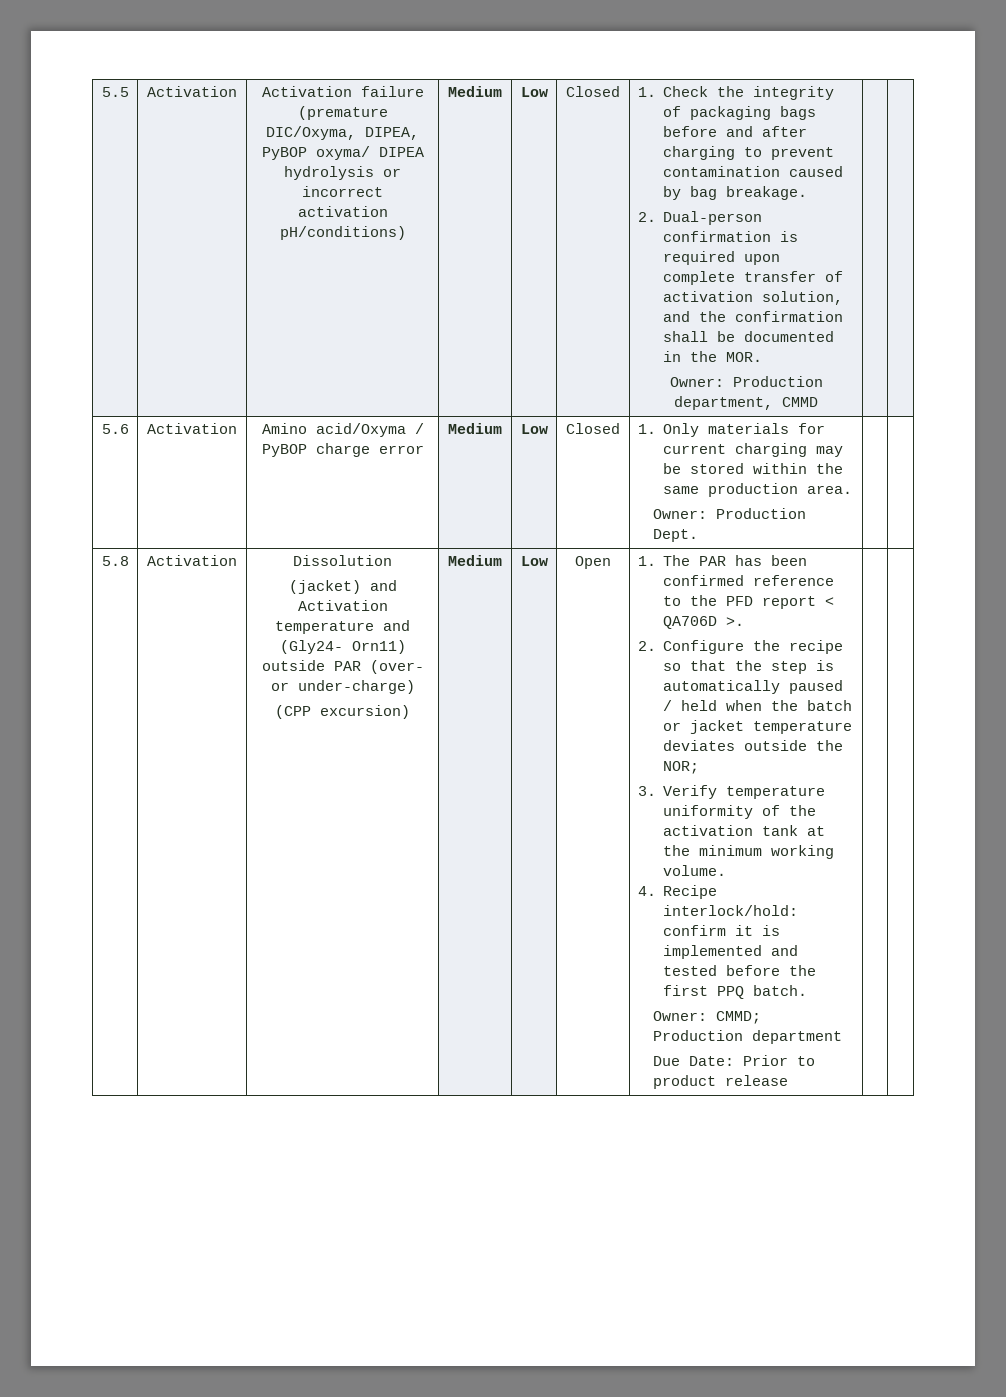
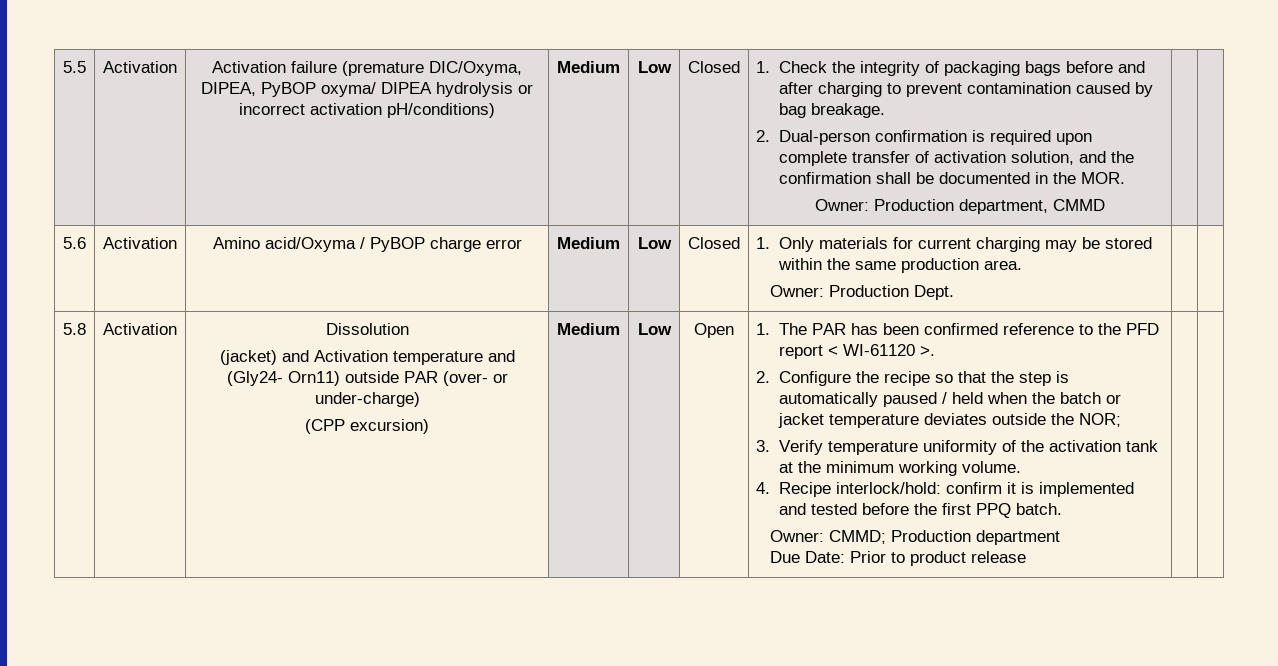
- 1. The PAR has been confirmed reference to the PFD report < QA706D >.
+ 1. The PAR has been confirmed reference to the PFD report < WI-61120 >.

